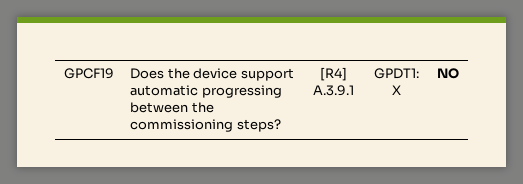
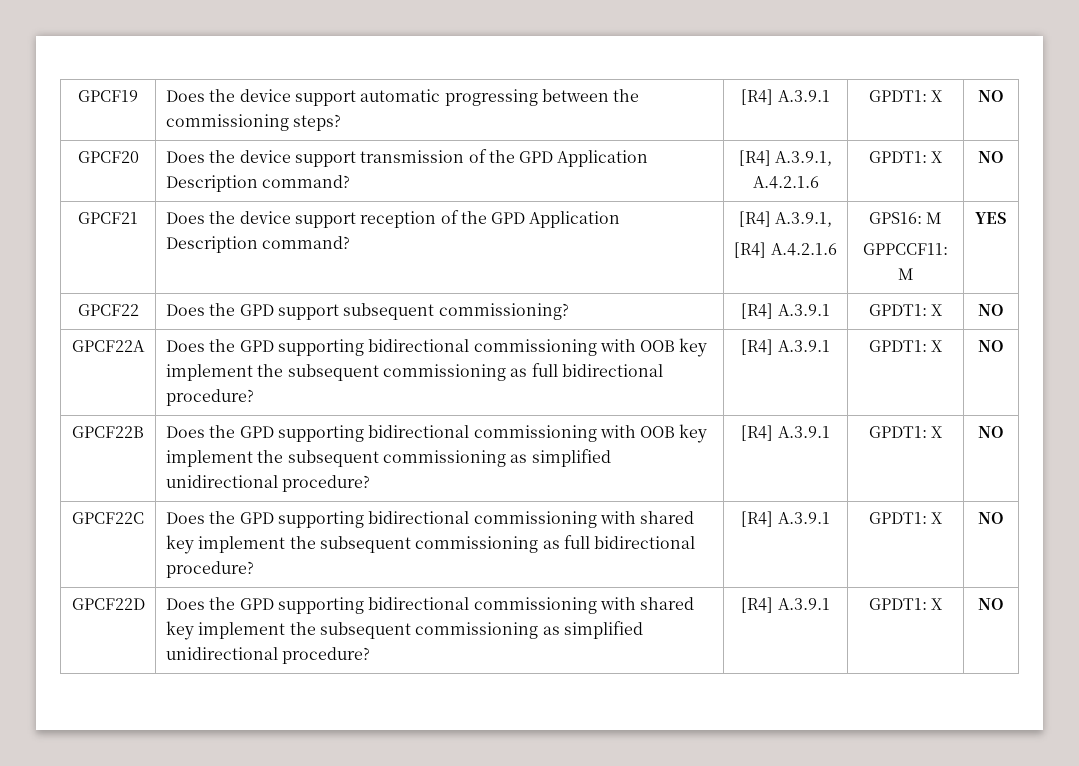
+ GPCF20 | Does the device support transmission of the GPD Application Description command? | [R4] A.3.9.1, A.4.2.1.6 | GPDT1: X | NO
+ GPCF21 | Does the device support reception of the GPD Application Description command? | [R4] A.3.9.1,
+ [R4] A.4.2.1.6 | GPS16: M
+ GPPCCF11: M | YES
+ GPCF22 | Does the GPD support subsequent commissioning? | [R4] A.3.9.1 | GPDT1: X | NO
+ GPCF22A | Does the GPD supporting bidirectional commissioning with OOB key implement the subsequent commissioning as full bidirectional procedure? | [R4] A.3.9.1 | GPDT1: X | NO
+ GPCF22B | Does the GPD supporting bidirectional commissioning with OOB key implement the subsequent commissioning as simplified unidirectional procedure? | [R4] A.3.9.1 | GPDT1: X | NO
+ GPCF22C | Does the GPD supporting bidirectional commissioning with shared key implement the subsequent commissioning as full bidirectional procedure? | [R4] A.3.9.1 | GPDT1: X | NO
+ GPCF22D | Does the GPD supporting bidirectional commissioning with shared key implement the subsequent commissioning as simplified unidirectional procedure? | [R4] A.3.9.1 | GPDT1: X | NO

